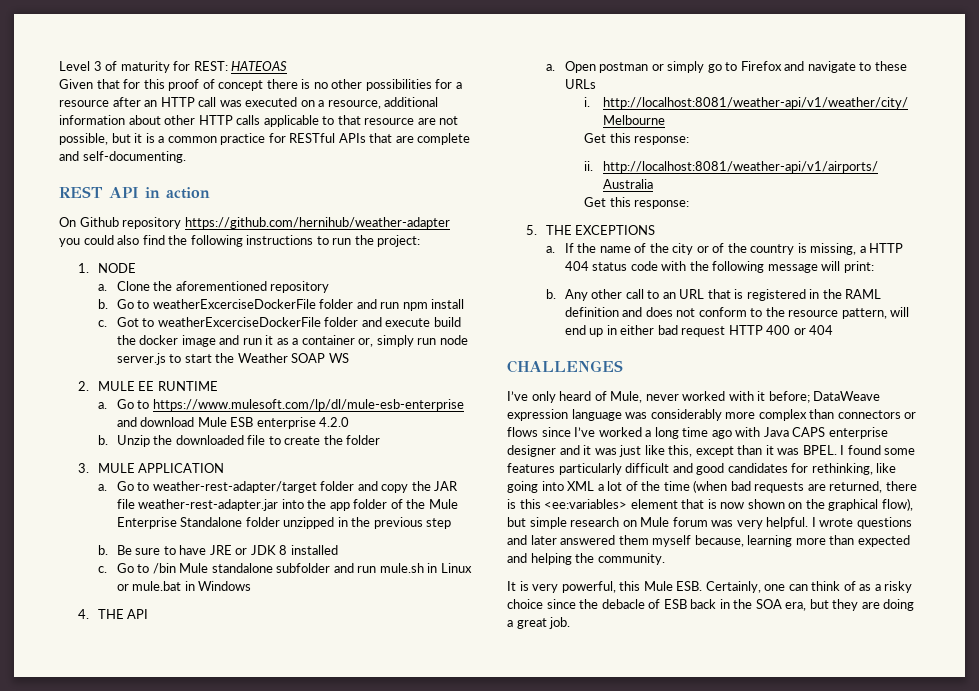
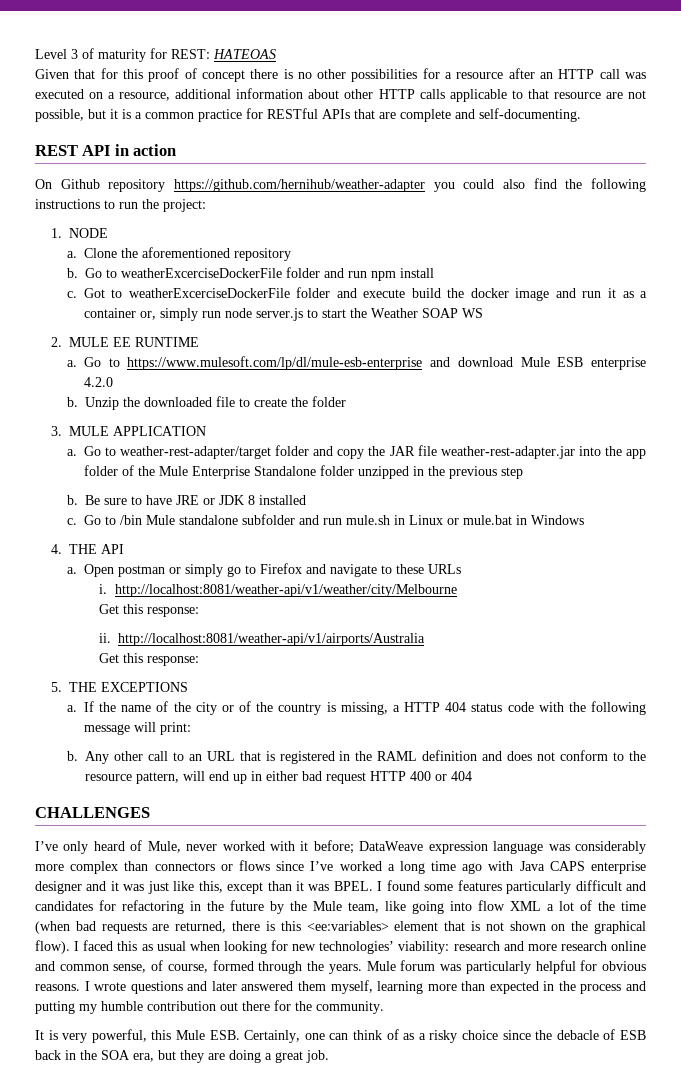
- I found some features particularly difficult and good candidates for rethinking, like going into XML a lot of the time (when bad requests are returned, there is this <ee:variables> element that is now shown on the graphical flow), but simple research on Mule forum was very helpful.
+ I found some features particularly difficult and candidates for refactoring in the future by the Mule team, like going into flow XML a lot of the time (when bad requests are returned, there is this <ee:variables> element that is not shown on the graphical flow). I faced this as usual when looking for new technologies’ viability: research and more research online and common sense, of course, formed through the years. Mule forum was particularly helpful for obvious reasons.
- I wrote questions and later answered them myself because, learning more than expected and helping the community.
+ I wrote questions and later answered them myself, learning more than expected in the process and putting my humble contribution out there for the community.

